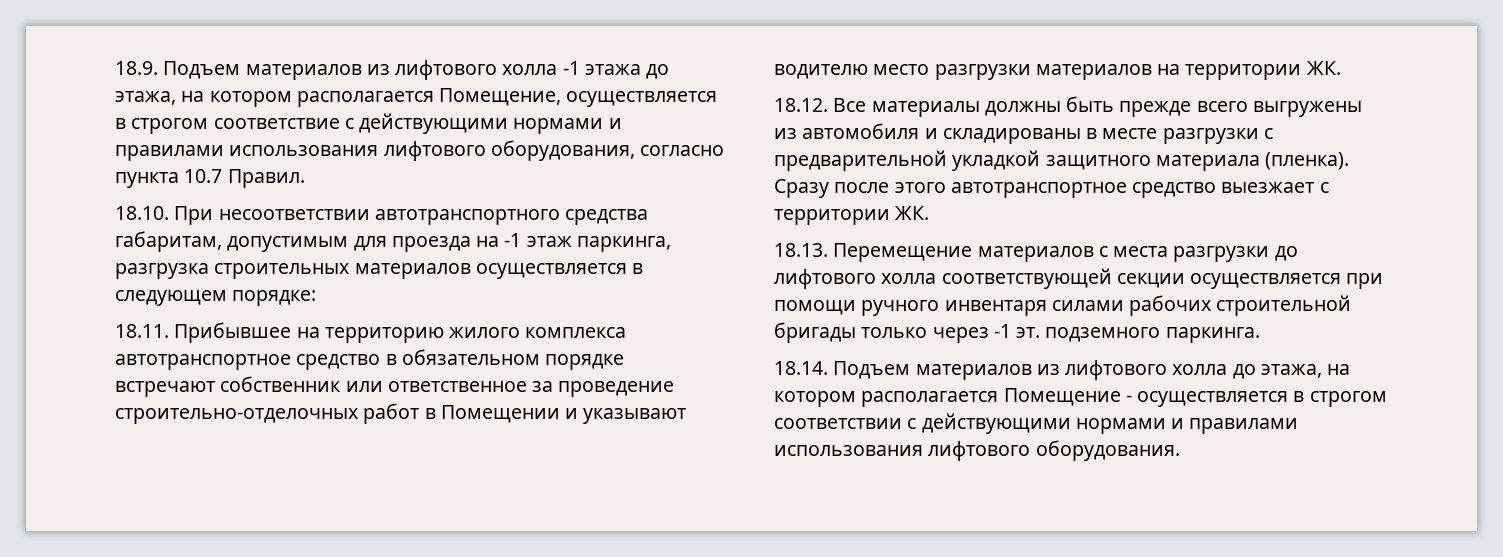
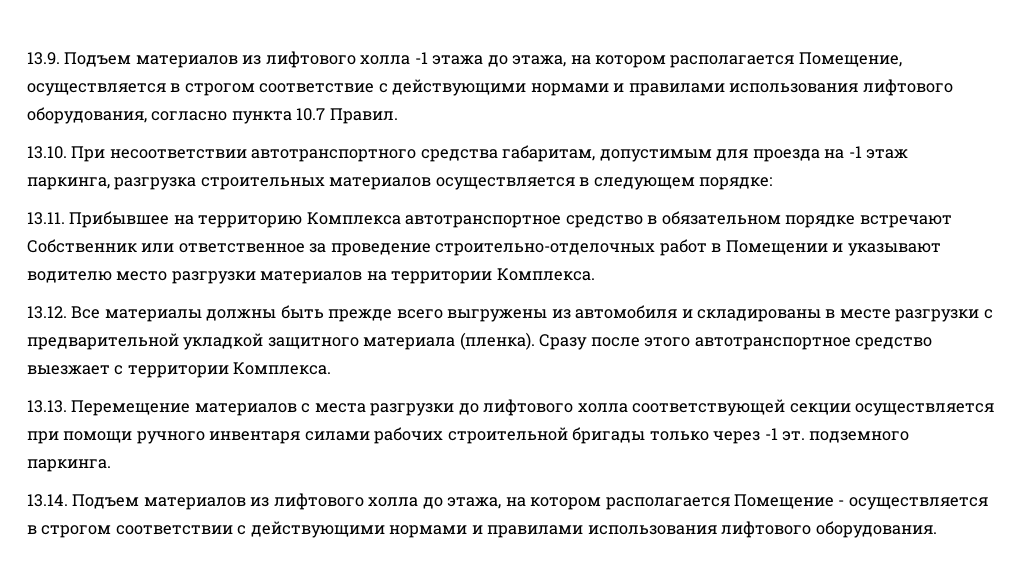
- 18.9. Подъем материалов из лифтового холла -1 этажа до этажа, на котором располагается Помещение, осуществляется в строгом соответствие с действующими нормами и правилами использования лифтового оборудования, согласно пункта 10.7 Правил.
+ 13.9. Подъем материалов из лифтового холла -1 этажа до этажа, на котором располагается Помещение, осуществляется в строгом соответствие с действующими нормами и правилами использования лифтового оборудования, согласно пункта 10.7 Правил.
- 18.10. При несоответствии автотранспортного средства габаритам, допустимым для проезда на -1 этаж паркинга, разгрузка строительных материалов осуществляется в следующем порядке:
+ 13.10. При несоответствии автотранспортного средства габаритам, допустимым для проезда на -1 этаж паркинга, разгрузка строительных материалов осуществляется в следующем порядке:
- 18.11. Прибывшее на территорию жилого комплекса автотранспортное средство в обязательном порядке встречают собственник или ответственное за проведение строительно-отделочных работ в Помещении и указывают водителю место разгрузки материалов на территории ЖК.
- 18.12. Все материалы должны быть прежде всего выгружены из автомобиля и складированы в месте разгрузки с предварительной укладкой защитного материала (пленка).
+ 13.11. Прибывшее на территорию Комплекса автотранспортное средство в обязательном порядке встречают Собственник или ответственное за проведение строительно-отделочных работ в Помещении и указывают водителю место разгрузки материалов на территории Комплекса.
+ 13.12. Все материалы должны быть прежде всего выгружены из автомобиля и складированы в месте разгрузки с предварительной укладкой защитного материала (пленка).
- Сразу после этого автотранспортное средство выезжает с территории ЖК.
- 18.13. Перемещение материалов с места разгрузки до лифтового холла соответствующей секции осуществляется при помощи ручного инвентаря силами рабочих строительной бригады только через -1 эт. подземного паркинга.
+ Сразу после этого автотранспортное средство выезжает с территории Комплекса.
+ 13.13. Перемещение материалов с места разгрузки до лифтового холла соответствующей секции осуществляется при помощи ручного инвентаря силами рабочих строительной бригады только через -1 эт. подземного паркинга.
- 18.14. Подъем материалов из лифтового холла до этажа, на котором располагается Помещение - осуществляется в строгом соответствии с действующими нормами и правилами использования лифтового оборудования.
+ 13.14. Подъем материалов из лифтового холла до этажа, на котором располагается Помещение - осуществляется в строгом соответствии с действующими нормами и правилами использования лифтового оборудования.

